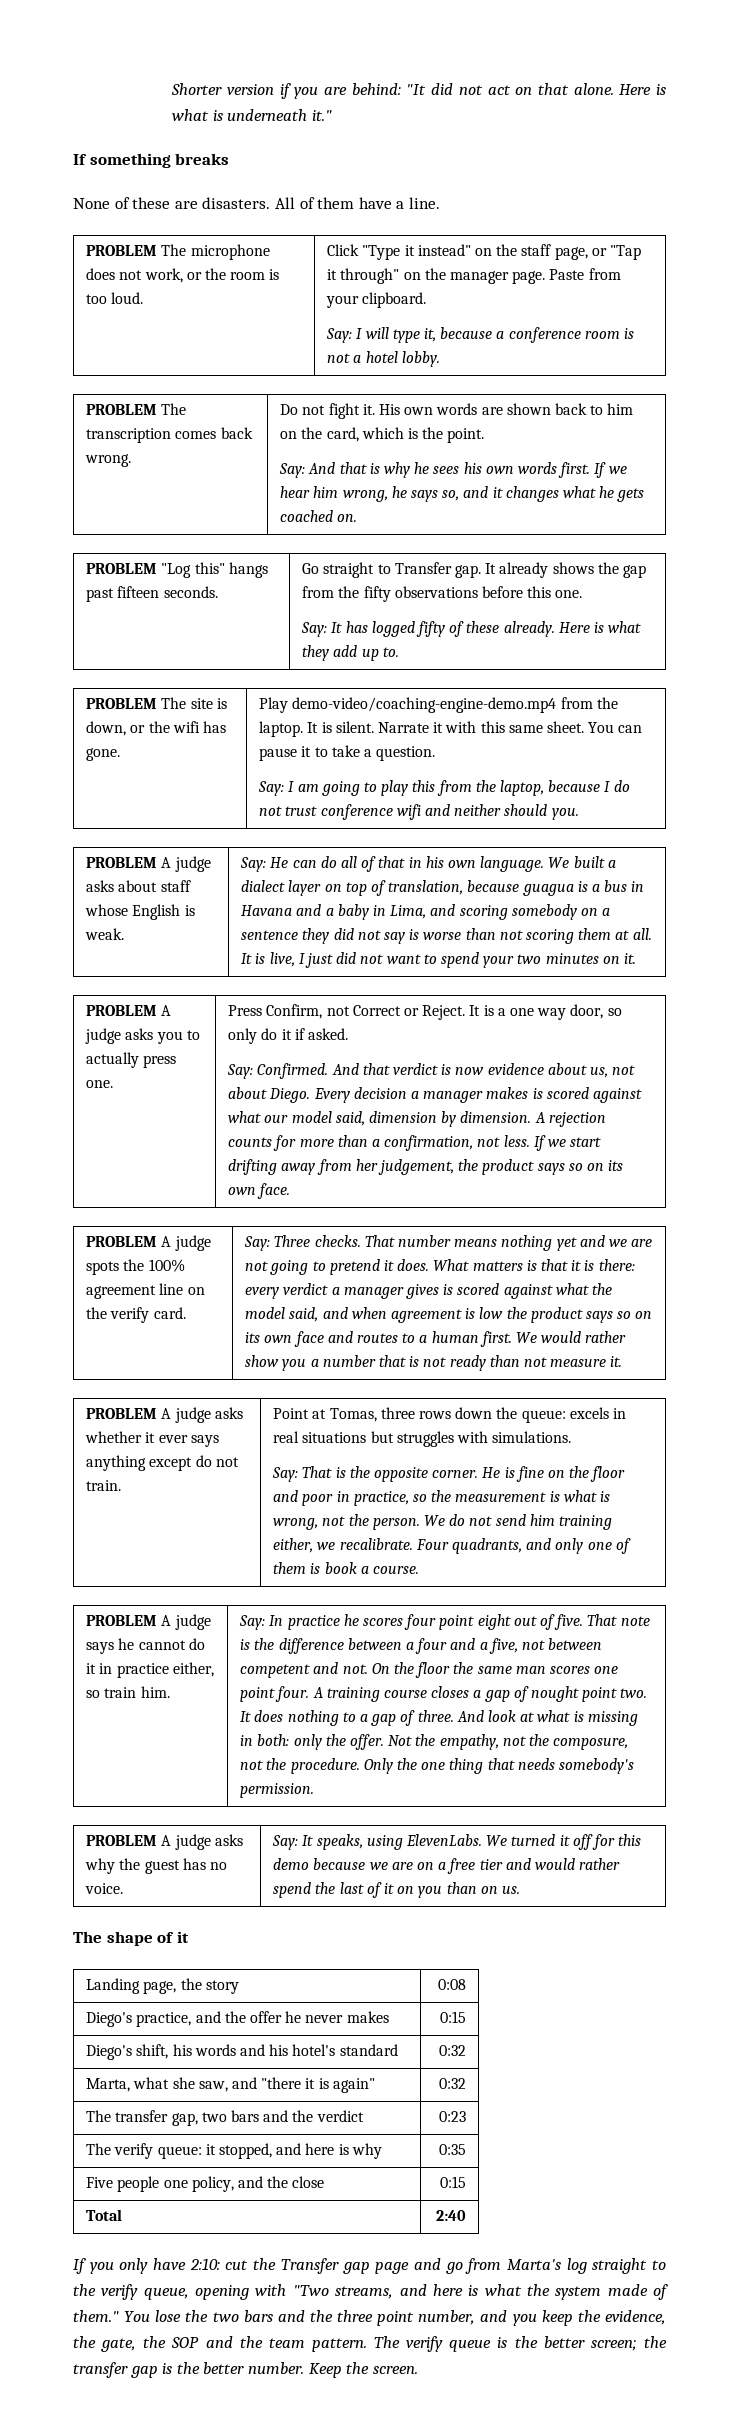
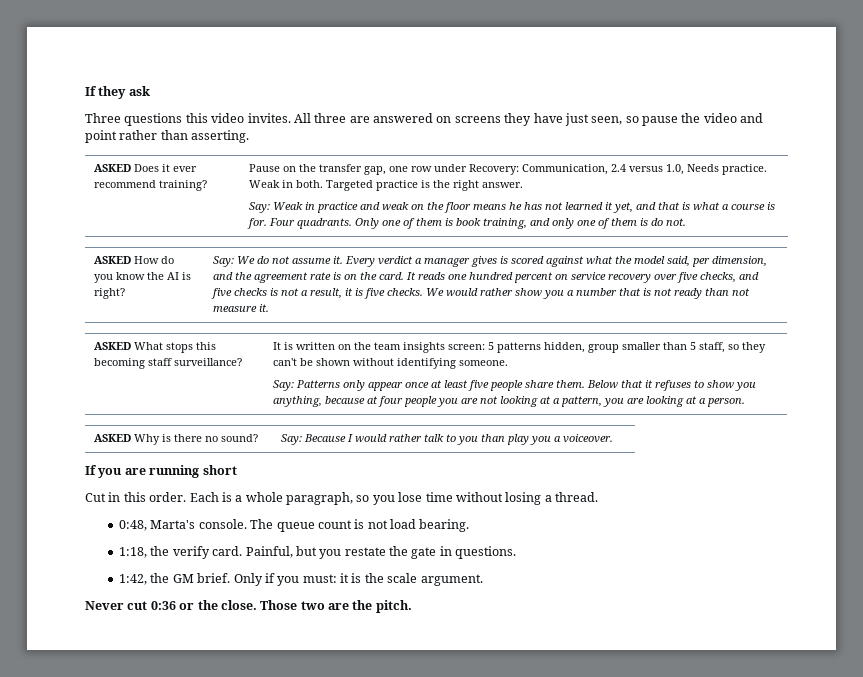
- Shorter version if you are behind: "It did not act on that alone. Here is what is underneath it."
- If something breaks
- None of these are disasters. All of them have a line.
- PROBLEM The microphone does not work, or the room is too loud. | Click "Type it instead" on the staff page, or "Tap it through" on the manager page. Paste from your clipboard.
- Say: I will type it, because a conference room is not a hotel lobby.
- PROBLEM The transcription comes back wrong. | Do not fight it. His own words are shown back to him on the card, which is the point.
- Say: And that is why he sees his own words first. If we hear him wrong, he says so, and it changes what he gets coached on.
- PROBLEM "Log this" hangs past fifteen seconds. | Go straight to Transfer gap. It already shows the gap from the fifty observations before this one.
- Say: It has logged fifty of these already. Here is what they add up to.
- PROBLEM The site is down, or the wifi has gone. | Play demo-video/coaching-engine-demo.mp4 from the laptop. It is silent. Narrate it with this same sheet. You can pause it to take a question.
- Say: I am going to play this from the laptop, because I do not trust conference wifi and neither should you.
- PROBLEM A judge asks about staff whose English is weak. | Say: He can do all of that in his own language. We built a dialect layer on top of translation, because guagua is a bus in Havana and a baby in Lima, and scoring somebody on a sentence they did not say is worse than not scoring them at all. It is live, I just did not want to spend your two minutes on it.
- PROBLEM A judge asks you to actually press one. | Press Confirm, not Correct or Reject. It is a one way door, so only do it if asked.
- Say: Confirmed. And that verdict is now evidence about us, not about Diego. Every decision a manager makes is scored against what our model said, dimension by dimension. A rejection counts for more than a confirmation, not less. If we start drifting away from her judgement, the product says so on its own face.
- PROBLEM A judge spots the 100% agreement line on the verify card. | Say: Three checks. That number means nothing yet and we are not going to pretend it does. What matters is that it is there: every verdict a manager gives is scored against what the model said, and when agreement is low the product says so on its own face and routes to a human first.
+ If they ask
+ Three questions this video invites. All three are answered on screens they have just seen, so pause the video and point rather than asserting.
+ ASKED Does it ever recommend training? | Pause on the transfer gap, one row under Recovery: Communication, 2.4 versus 1.0, Needs practice. Weak in both. Targeted practice is the right answer.
+ Say: Weak in practice and weak on the floor means he has not learned it yet, and that is what a course is for. Four quadrants. Only one of them is book training, and only one of them is do not.
+ ASKED How do you know the AI is right? | Say: We do not assume it. Every verdict a manager gives is scored against what the model said, per dimension, and the agreement rate is on the card. It reads one hundred percent on service recovery over five checks, and five checks is not a result, it is five checks.
- PROBLEM A judge asks whether it ever says anything except do not train. | Point at Tomas, three rows down the queue: excels in real situations but struggles with simulations.
- Say: That is the opposite corner. He is fine on the floor and poor in practice, so the measurement is what is wrong, not the person. We do not send him training either, we recalibrate. Four quadrants, and only one of them is book a course.
- PROBLEM A judge says he cannot do it in practice either, so train him. | Say: In practice he scores four point eight out of five. That note is the difference between a four and a five, not between competent and not. On the floor the same man scores one point four. A training course closes a gap of nought point two. It does nothing to a gap of three. And look at what is missing in both: only the offer. Not the empathy, not the composure, not the procedure. Only the one thing that needs somebody's permission.
- PROBLEM A judge asks why the guest has no voice. | Say: It speaks, using ElevenLabs. We turned it off for this demo because we are on a free tier and would rather spend the last of it on you than on us.
- The shape of it
- Landing page, the story | 0:08
- Diego's practice, and the offer he never makes | 0:15
- Diego's shift, his words and his hotel's standard | 0:32
- Marta, what she saw, and "there it is again" | 0:32
- The transfer gap, two bars and the verdict | 0:23
- The verify queue: it stopped, and here is why | 0:35
- Five people one policy, and the close | 0:15
- Total | 2:40
- If you only have 2:10: cut the Transfer gap page and go from Marta's log straight to the verify queue, opening with "Two streams, and here is what the system made of them." You lose the two bars and the three point number, and you keep the evidence, the gate, the SOP and the team pattern. The verify queue is the better screen; the transfer gap is the better number. Keep the screen.
+ ASKED What stops this becoming staff surveillance? | It is written on the team insights screen: 5 patterns hidden, group smaller than 5 staff, so they can't be shown without identifying someone.
+ Say: Patterns only appear once at least five people share them. Below that it refuses to show you anything, because at four people you are not looking at a pattern, you are looking at a person.
+ ASKED Why is there no sound? | Say: Because I would rather talk to you than play you a voiceover.
+ If you are running short
+ Cut in this order. Each is a whole paragraph, so you lose time without losing a thread.
+ 0:48, Marta's console. The queue count is not load bearing.
+ 1:18, the verify card. Painful, but you restate the gate in questions.
+ 1:42, the GM brief. Only if you must: it is the scale argument.
+ Never cut 0:36 or the close. Those two are the pitch.

